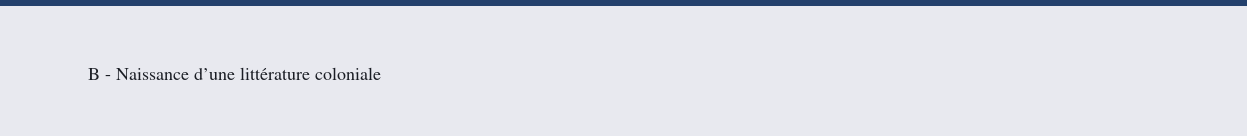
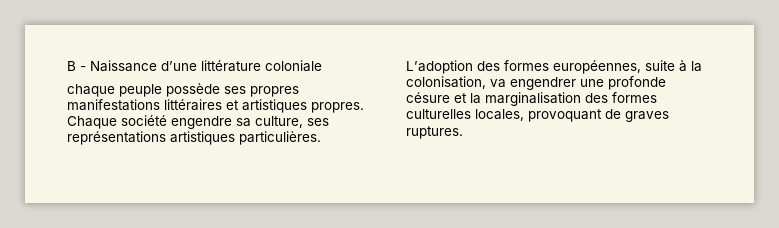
+ chaque peuple possède ses propres manifestations littéraires et artistiques propres. Chaque société engendre sa culture, ses représentations artistiques particulières. L’adoption des formes européennes, suite à la colonisation, va engendrer une profonde césure et la marginalisation des formes culturelles locales, provoquant de graves ruptures.

